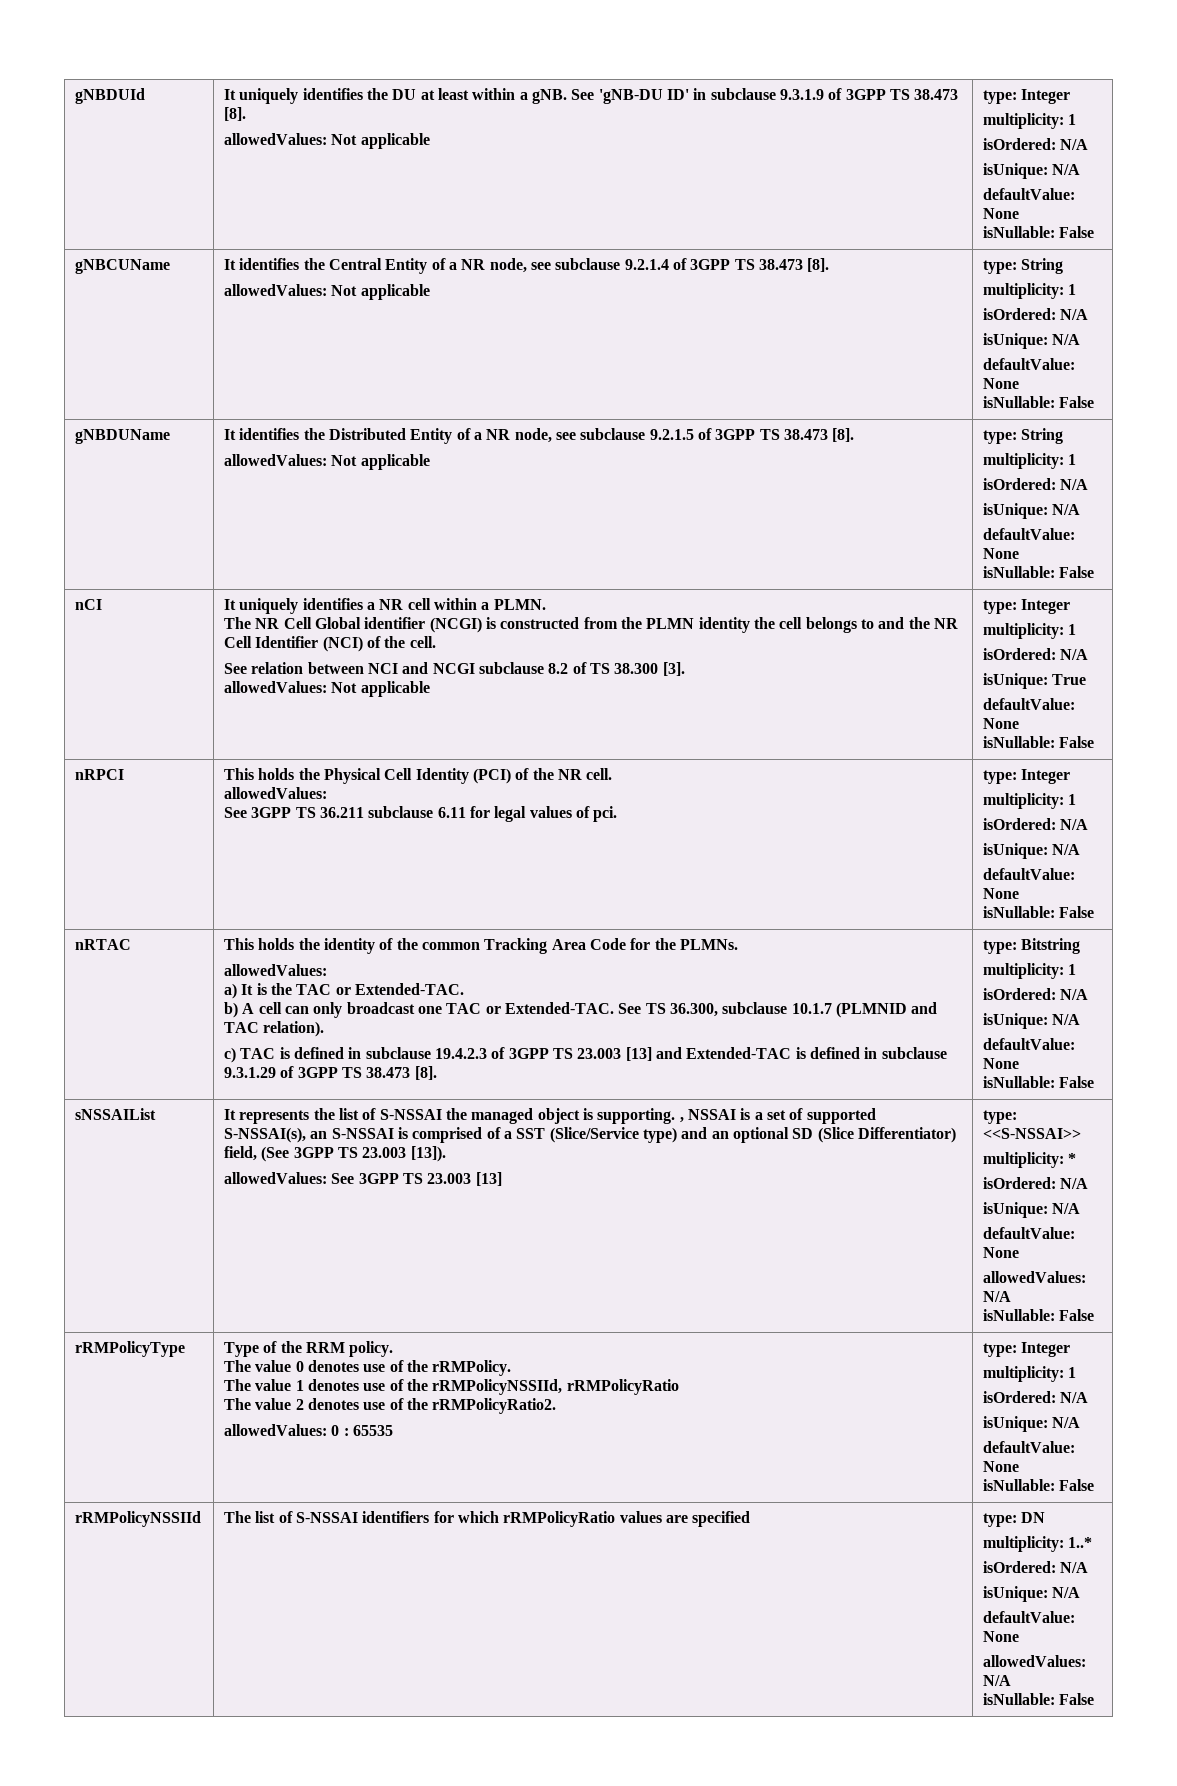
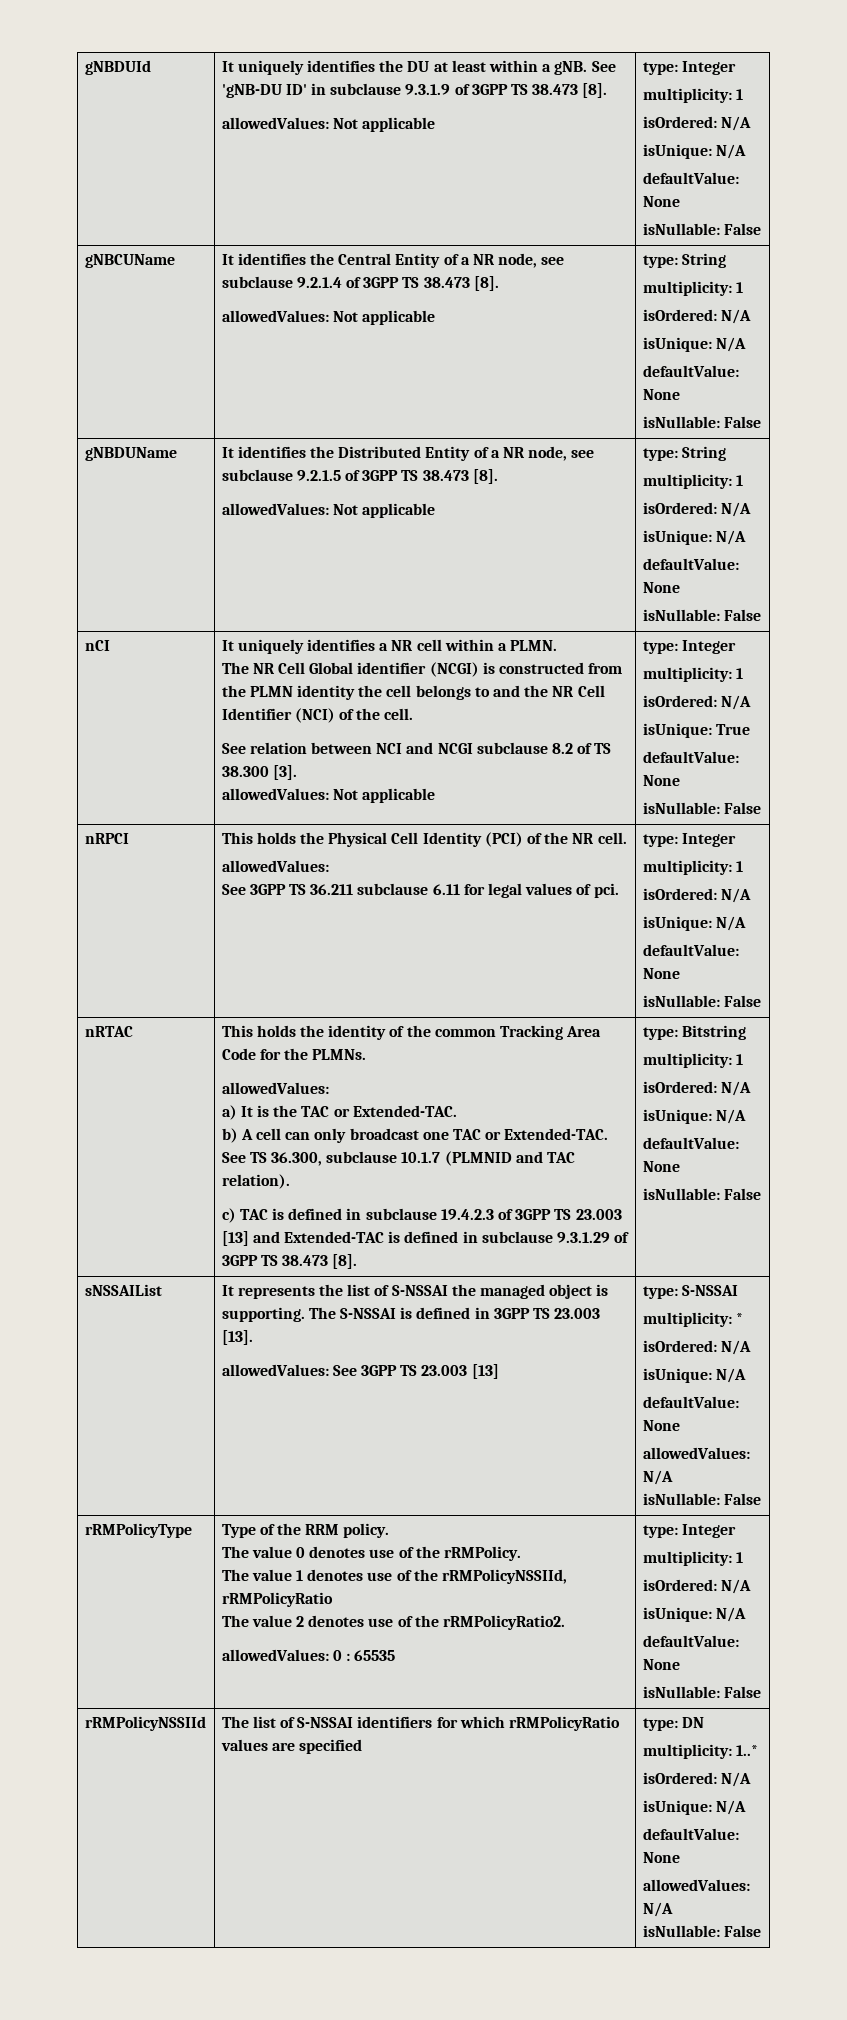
- It represents the list of S-NSSAI the managed object is supporting. , NSSAI is a set of supported S-NSSAI(s), an S-NSSAI is comprised of a SST (Slice/Service type) and an optional SD (Slice Differentiator) field, (See 3GPP TS 23.003 [13]).
+ It represents the list of S-NSSAI the managed object is supporting. The S-NSSAI is defined in 3GPP TS 23.003 [13].
- type: <<S-NSSAI>>
+ type: S-NSSAI

